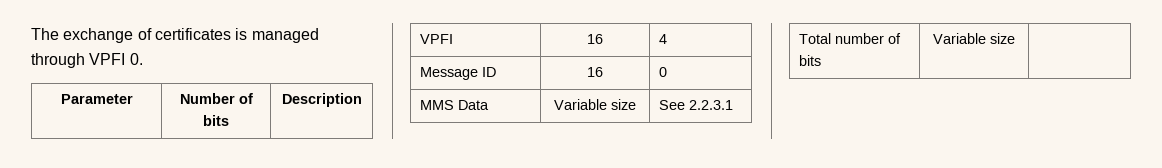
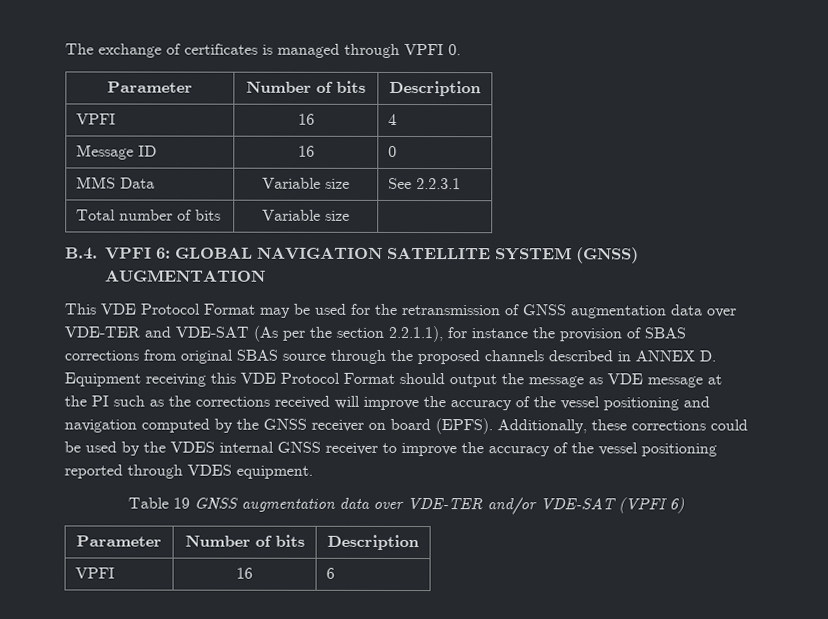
+ B.4. VPFI 6: GLOBAL NAVIGATION SATELLITE SYSTEM (GNSS) AUGMENTATION
+ This VDE Protocol Format may be used for the retransmission of GNSS augmentation data over VDE-TER and VDE-SAT (As per the section 2.2.1.1), for instance the provision of SBAS corrections from original SBAS source through the proposed channels described in ANNEX D. Equipment receiving this VDE Protocol Format should output the message as VDE message at the PI such as the corrections received will improve the accuracy of the vessel positioning and navigation computed by the GNSS receiver on board (EPFS). Additionally, these corrections could be used by the VDES internal GNSS receiver to improve the accuracy of the vessel positioning reported through VDES equipment.
+ Table 19 GNSS augmentation data over VDE-TER and/or VDE-SAT (VPFI 6)
+ Parameter | Number of bits | Description
+ VPFI | 16 | 6

